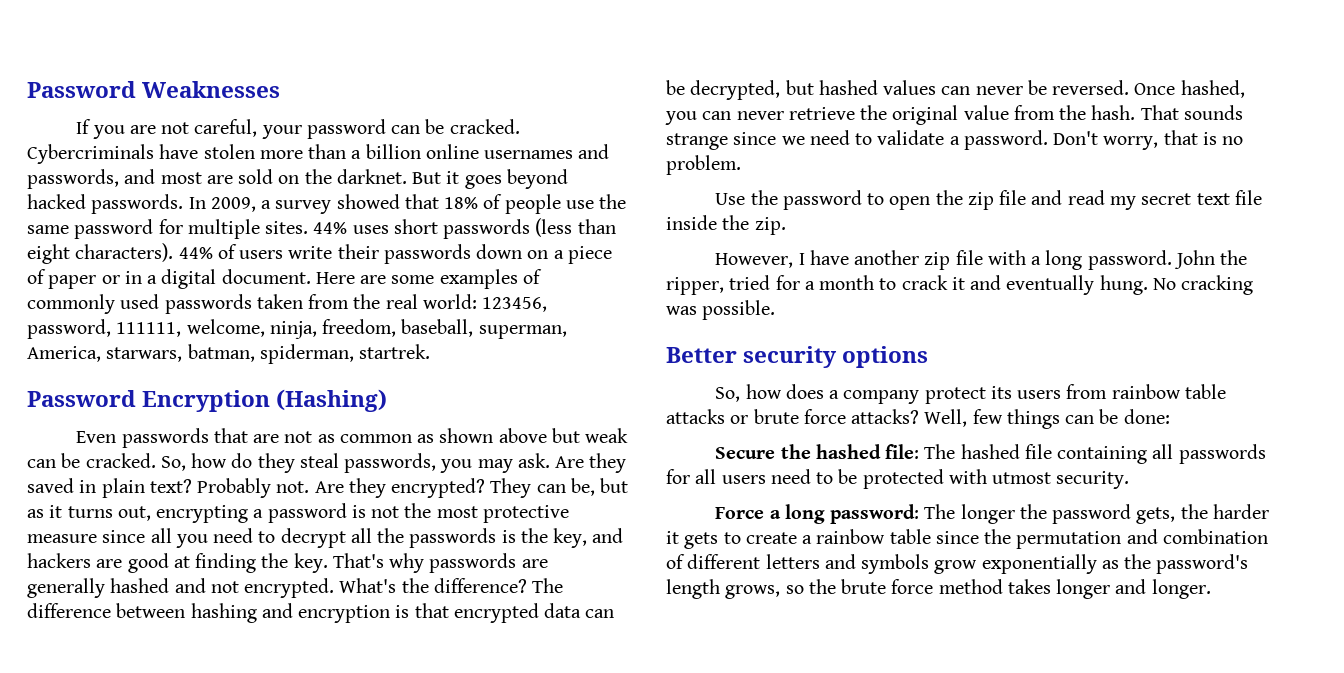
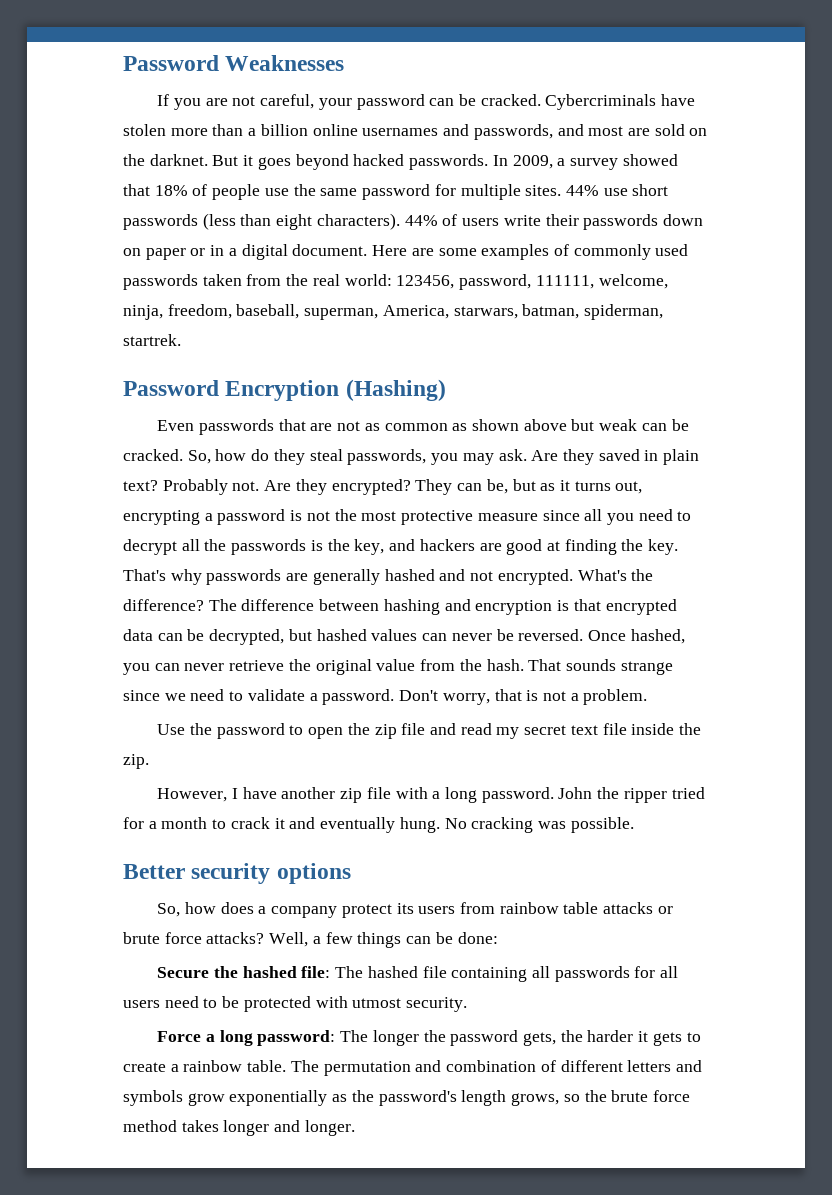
- 44% uses short passwords (less than eight characters).
+ 44% use short passwords (less than eight characters).
- 44% of users write their passwords down on a piece of paper or in a digital document.
+ 44% of users write their passwords down on paper or in a digital document.
- Don't worry, that is no problem.
+ Don't worry, that is not a problem.
- John the ripper, tried for a month to crack it and eventually hung.
+ John the ripper tried for a month to crack it and eventually hung.
- Well, few things can be done:
+ Well, a few things can be done:
- Force a long password: The longer the password gets, the harder it gets to create a rainbow table since the permutation and combination of different letters and symbols grow exponentially as the password's length grows, so the brute force method takes longer and longer.
+ Force a long password: The longer the password gets, the harder it gets to create a rainbow table. The permutation and combination of different letters and symbols grow exponentially as the password's length grows, so the brute force method takes longer and longer.

